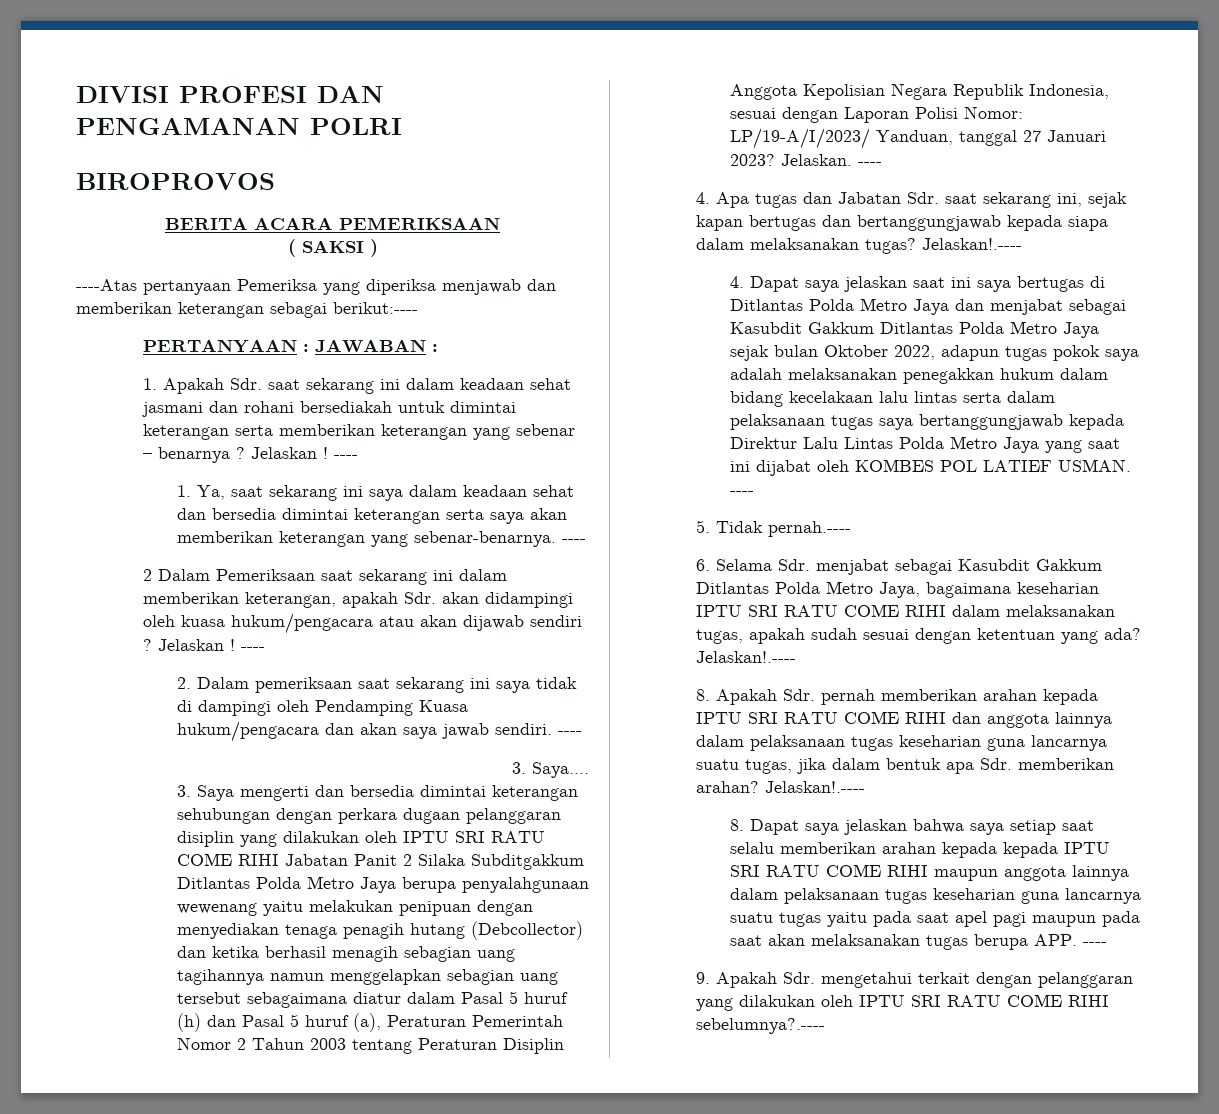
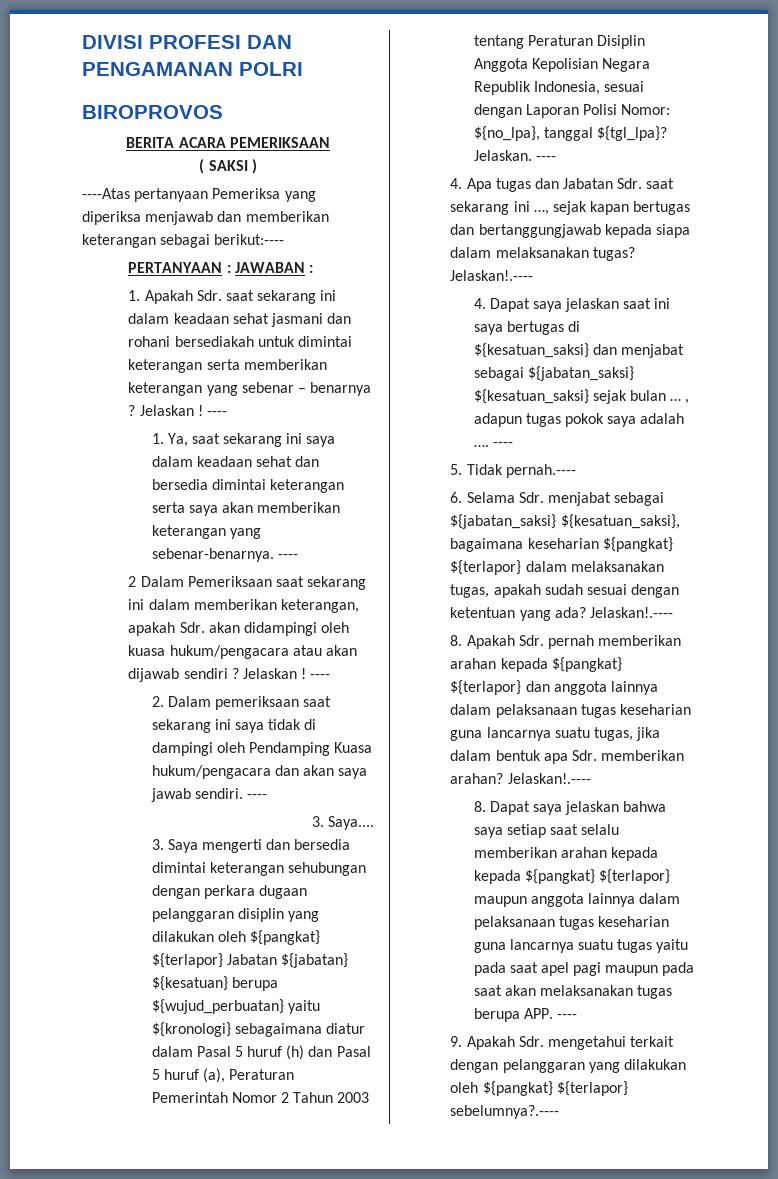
- 3. Saya mengerti dan bersedia dimintai keterangan sehubungan dengan perkara dugaan pelanggaran disiplin yang dilakukan oleh IPTU SRI RATU COME RIHI Jabatan Panit 2 Silaka Subditgakkum Ditlantas Polda Metro Jaya berupa penyalahgunaan wewenang yaitu melakukan penipuan dengan menyediakan tenaga penagih hutang (Debcollector) dan ketika berhasil menagih sebagian uang tagihannya namun menggelapkan sebagian uang tersebut sebagaimana diatur dalam Pasal 5 huruf (h) dan Pasal 5 huruf (a), Peraturan Pemerintah Nomor 2 Tahun 2003 tentang Peraturan Disiplin Anggota Kepolisian Negara Republik Indonesia, sesuai dengan Laporan Polisi Nomor: LP/19-A/I/2023/ Yanduan, tanggal 27 Januari 2023?
+ 3. Saya mengerti dan bersedia dimintai keterangan sehubungan dengan perkara dugaan pelanggaran disiplin yang dilakukan oleh ${pangkat} ${terlapor} Jabatan ${jabatan} ${kesatuan} berupa ${wujud_perbuatan} yaitu ${kronologi} sebagaimana diatur dalam Pasal 5 huruf (h) dan Pasal 5 huruf (a), Peraturan Pemerintah Nomor 2 Tahun 2003 tentang Peraturan Disiplin Anggota Kepolisian Negara Republik Indonesia, sesuai dengan Laporan Polisi Nomor: ${no_lpa}, tanggal ${tgl_lpa}?
- 4. Apa tugas dan Jabatan Sdr. saat sekarang ini, sejak kapan bertugas dan bertanggungjawab kepada siapa dalam melaksanakan tugas?
+ 4. Apa tugas dan Jabatan Sdr. saat sekarang ini …, sejak kapan bertugas dan bertanggungjawab kepada siapa dalam melaksanakan tugas?
- 4. Dapat saya jelaskan saat ini saya bertugas di Ditlantas Polda Metro Jaya dan menjabat sebagai Kasubdit Gakkum Ditlantas Polda Metro Jaya sejak bulan Oktober 2022, adapun tugas pokok saya adalah melaksanakan penegakkan hukum dalam bidang kecelakaan lalu lintas serta dalam pelaksanaan tugas saya bertanggungjawab kepada Direktur Lalu Lintas Polda Metro Jaya yang saat ini dijabat oleh KOMBES POL LATIEF USMAN.
+ 4. Dapat saya jelaskan saat ini saya bertugas di ${kesatuan_saksi} dan menjabat sebagai ${jabatan_saksi} ${kesatuan_saksi} sejak bulan … , adapun tugas pokok saya adalah ….
- 6. Selama Sdr. menjabat sebagai Kasubdit Gakkum Ditlantas Polda Metro Jaya, bagaimana keseharian IPTU SRI RATU COME RIHI dalam melaksanakan tugas, apakah sudah sesuai dengan ketentuan yang ada?
+ 6. Selama Sdr. menjabat sebagai ${jabatan_saksi} ${kesatuan_saksi}, bagaimana keseharian ${pangkat} ${terlapor} dalam melaksanakan tugas, apakah sudah sesuai dengan ketentuan yang ada?
- 8. Apakah Sdr. pernah memberikan arahan kepada IPTU SRI RATU COME RIHI dan anggota lainnya dalam pelaksanaan tugas keseharian guna lancarnya suatu tugas, jika dalam bentuk apa Sdr. memberikan arahan?
+ 8. Apakah Sdr. pernah memberikan arahan kepada ${pangkat} ${terlapor} dan anggota lainnya dalam pelaksanaan tugas keseharian guna lancarnya suatu tugas, jika dalam bentuk apa Sdr. memberikan arahan?
- 8. Dapat saya jelaskan bahwa saya setiap saat selalu memberikan arahan kepada kepada IPTU SRI RATU COME RIHI maupun anggota lainnya dalam pelaksanaan tugas keseharian guna lancarnya suatu tugas yaitu pada saat apel pagi maupun pada saat akan melaksanakan tugas berupa APP. ----
+ 8. Dapat saya jelaskan bahwa saya setiap saat selalu memberikan arahan kepada kepada ${pangkat} ${terlapor} maupun anggota lainnya dalam pelaksanaan tugas keseharian guna lancarnya suatu tugas yaitu pada saat apel pagi maupun pada saat akan melaksanakan tugas berupa APP. ----
- 9. Apakah Sdr. mengetahui terkait dengan pelanggaran yang dilakukan oleh IPTU SRI RATU COME RIHI sebelumnya?.----
+ 9. Apakah Sdr. mengetahui terkait dengan pelanggaran yang dilakukan oleh ${pangkat} ${terlapor} sebelumnya?.----

